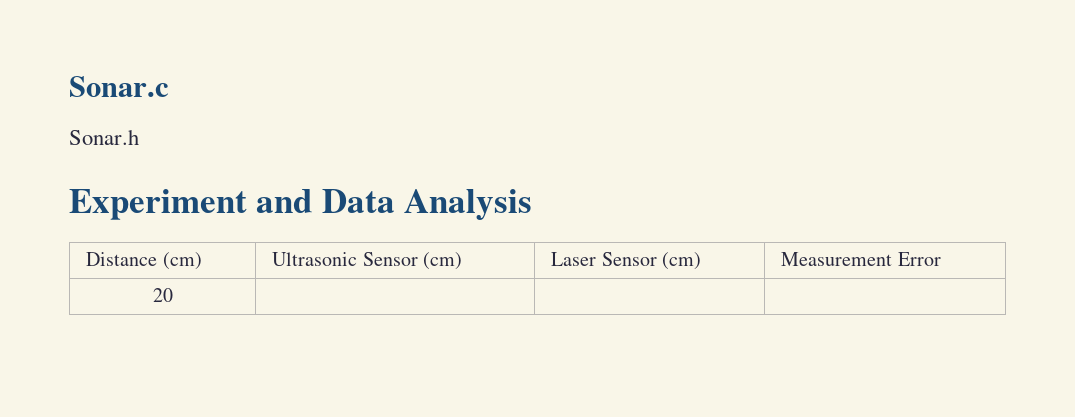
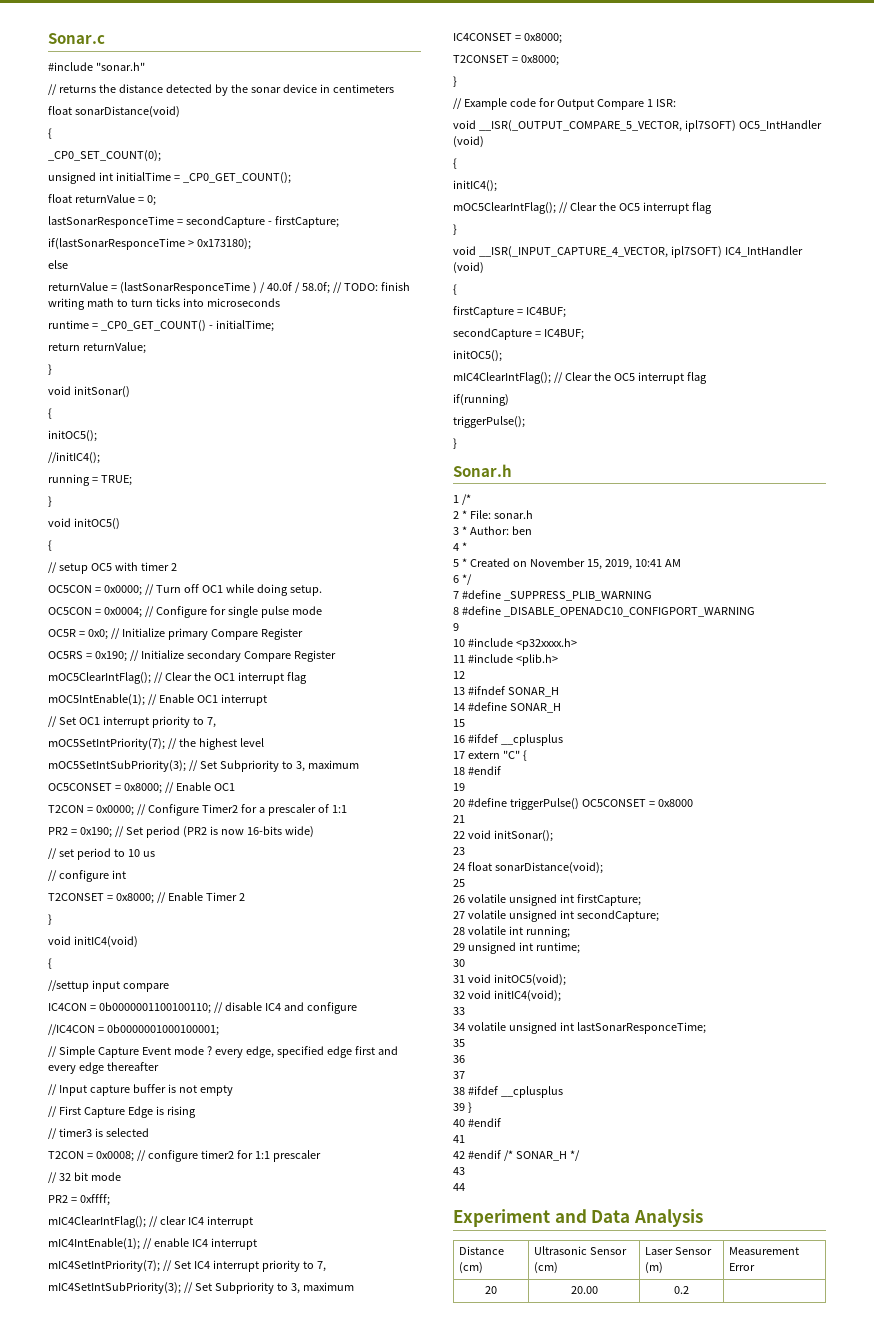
+ #include "sonar.h"
+ // returns the distance detected by the sonar device in centimeters
+ float sonarDistance(void)
+ {
+ _CP0_SET_COUNT(0);
+ unsigned int initialTime = _CP0_GET_COUNT();
+ float returnValue = 0;
+ lastSonarResponceTime = secondCapture - firstCapture;
+ if(lastSonarResponceTime > 0x173180);
+ else
+ returnValue = (lastSonarResponceTime ) / 40.0f / 58.0f; // TODO: finish writing math to turn ticks into microseconds
+ runtime = _CP0_GET_COUNT() - initialTime;
+ return returnValue;
+ }
+ void initSonar()
+ {
+ initOC5();
+ //initIC4();
+ running = TRUE;
+ }
+ void initOC5()
+ {
+ // setup OC5 with timer 2
+ OC5CON = 0x0000; // Turn off OC1 while doing setup.
+ OC5CON = 0x0004; // Configure for single pulse mode
+ OC5R = 0x0; // Initialize primary Compare Register
+ OC5RS = 0x190; // Initialize secondary Compare Register
+ mOC5ClearIntFlag(); // Clear the OC1 interrupt flag
+ mOC5IntEnable(1); // Enable OC1 interrupt
+ // Set OC1 interrupt priority to 7,
+ mOC5SetIntPriority(7); // the highest level
+ mOC5SetIntSubPriority(3); // Set Subpriority to 3, maximum
+ OC5CONSET = 0x8000; // Enable OC1
+ T2CON = 0x0000; // Configure Timer2 for a prescaler of 1:1
+ PR2 = 0x190; // Set period (PR2 is now 16-bits wide)
+ // set period to 10 us
+ // configure int
+ T2CONSET = 0x8000; // Enable Timer 2
+ }
+ void initIC4(void)
+ {
+ //settup input compare
+ IC4CON = 0b0000001100100110; // disable IC4 and configure
+ //IC4CON = 0b0000001000100001;
+ // Simple Capture Event mode ? every edge, specified edge first and every edge thereafter
+ // Input capture buffer is not empty
+ // First Capture Edge is rising
+ // timer3 is selected
+ T2CON = 0x0008; // configure timer2 for 1:1 prescaler
+ // 32 bit mode
+ PR2 = 0xffff;
+ mIC4ClearIntFlag(); // clear IC4 interrupt
+ mIC4IntEnable(1); // enable IC4 interrupt
+ mIC4SetIntPriority(7); // Set IC4 interrupt priority to 7,
+ mIC4SetIntSubPriority(3); // Set Subpriority to 3, maximum
+ IC4CONSET = 0x8000;
+ T2CONSET = 0x8000;
+ }
+ // Example code for Output Compare 1 ISR:
+ void __ISR(_OUTPUT_COMPARE_5_VECTOR, ipl7SOFT) OC5_IntHandler (void)
+ {
+ initIC4();
+ mOC5ClearIntFlag(); // Clear the OC5 interrupt flag
+ }
+ void __ISR(_INPUT_CAPTURE_4_VECTOR, ipl7SOFT) IC4_IntHandler (void)
+ {
+ firstCapture = IC4BUF;
+ secondCapture = IC4BUF;
+ initOC5();
+ mIC4ClearIntFlag(); // Clear the OC5 interrupt flag
+ if(running)
+ triggerPulse();
+ }
  Sonar.h
+ 1 /*
+ 2 * File: sonar.h
+ 3 * Author: ben
+ 4 *
+ 5 * Created on November 15, 2019, 10:41 AM
+ 6 */
+ 7 #define _SUPPRESS_PLIB_WARNING
+ 8 #define _DISABLE_OPENADC10_CONFIGPORT_WARNING
+ 9
+ 10 #include <p32xxxx.h>
+ 11 #include <plib.h>
+ 12
+ 13 #ifndef SONAR_H
+ 14 #define SONAR_H
+ 15
+ 16 #ifdef __cplusplus
+ 17 extern "C" {
+ 18 #endif
+ 19
+ 20 #define triggerPulse() OC5CONSET = 0x8000
+ 21
+ 22 void initSonar();
+ 23
+ 24 float sonarDistance(void);
+ 25
+ 26 volatile unsigned int firstCapture;
+ 27 volatile unsigned int secondCapture;
+ 28 volatile int running;
+ 29 unsigned int runtime;
+ 30
+ 31 void initOC5(void);
+ 32 void initIC4(void);
+ 33
+ 34 volatile unsigned int lastSonarResponceTime;
+ 35
+ 36
+ 37
+ 38 #ifdef __cplusplus
+ 39 }
+ 40 #endif
+ 41
+ 42 #endif /* SONAR_H */
+ 43
+ 44
- Distance (cm) | Ultrasonic Sensor (cm) | Laser Sensor (cm) | Measurement Error
+ Distance (cm) | Ultrasonic Sensor (cm) | Laser Sensor (m) | Measurement Error
- 20 | | |
+ 20 | 20.00 | 0.2 |

